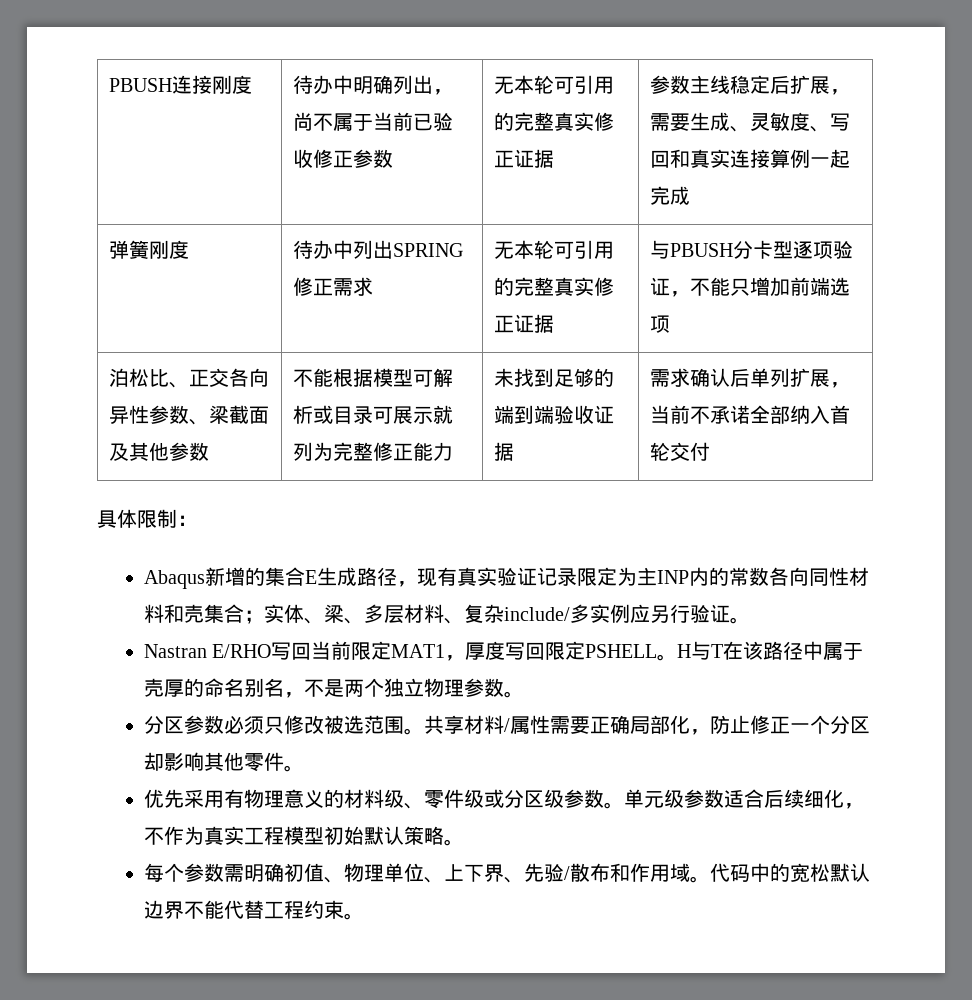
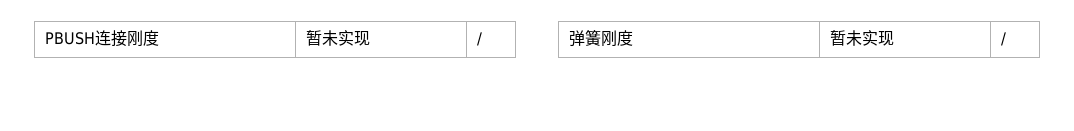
- PBUSH连接刚度 | 待办中明确列出，尚不属于当前已验收修正参数 | 无本轮可引用的完整真实修正证据 | 参数主线稳定后扩展，需要生成、灵敏度、写回和真实连接算例一起完成
- 弹簧刚度 | 待办中列出SPRING修正需求 | 无本轮可引用的完整真实修正证据 | 与PBUSH分卡型逐项验证，不能只增加前端选项
- 泊松比、正交各向异性参数、梁截面及其他参数 | 不能根据模型可解析或目录可展示就列为完整修正能力 | 未找到足够的端到端验收证据 | 需求确认后单列扩展，当前不承诺全部纳入首轮交付
- 具体限制：
- Abaqus新增的集合E生成路径，现有真实验证记录限定为主INP内的常数各向同性材料和壳集合；实体、梁、多层材料、复杂include/多实例应另行验证。
- Nastran E/RHO写回当前限定MAT1，厚度写回限定PSHELL。H与T在该路径中属于壳厚的命名别名，不是两个独立物理参数。
- 分区参数必须只修改被选范围。共享材料/属性需要正确局部化，防止修正一个分区却影响其他零件。
- 优先采用有物理意义的材料级、零件级或分区级参数。单元级参数适合后续细化，不作为真实工程模型初始默认策略。
- 每个参数需明确初值、物理单位、上下界、先验/散布和作用域。代码中的宽松默认边界不能代替工程约束。
+ PBUSH连接刚度 | 暂未实现 | /
+ 弹簧刚度 | 暂未实现 | /

